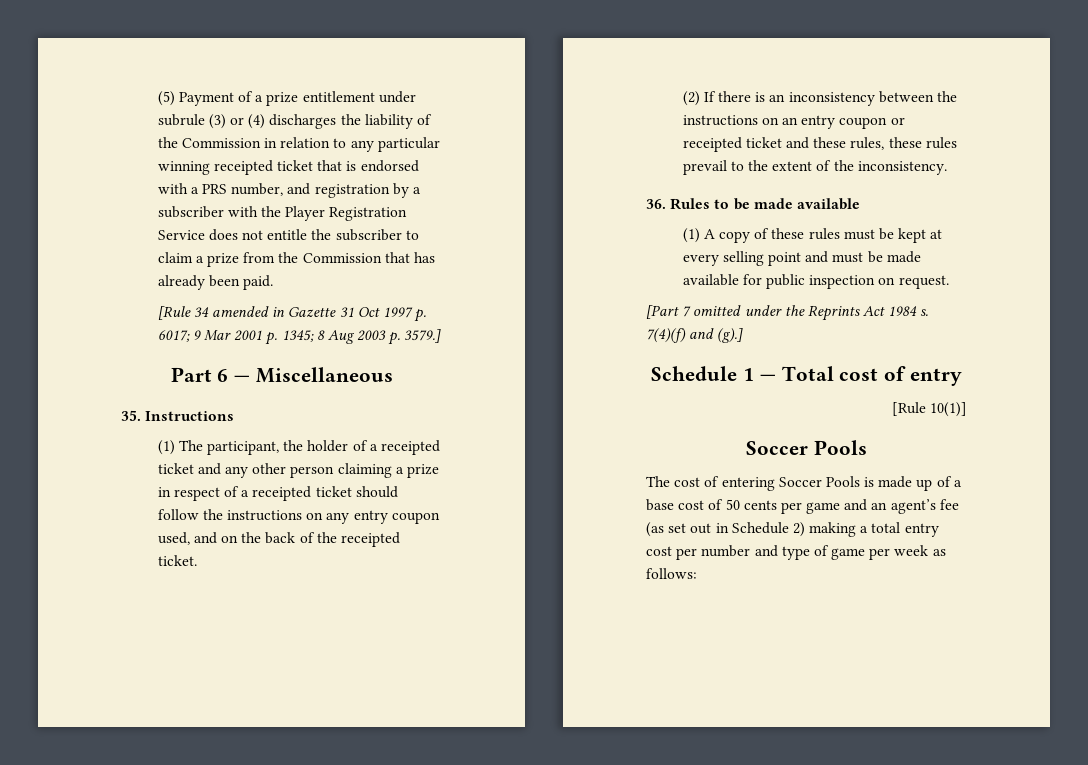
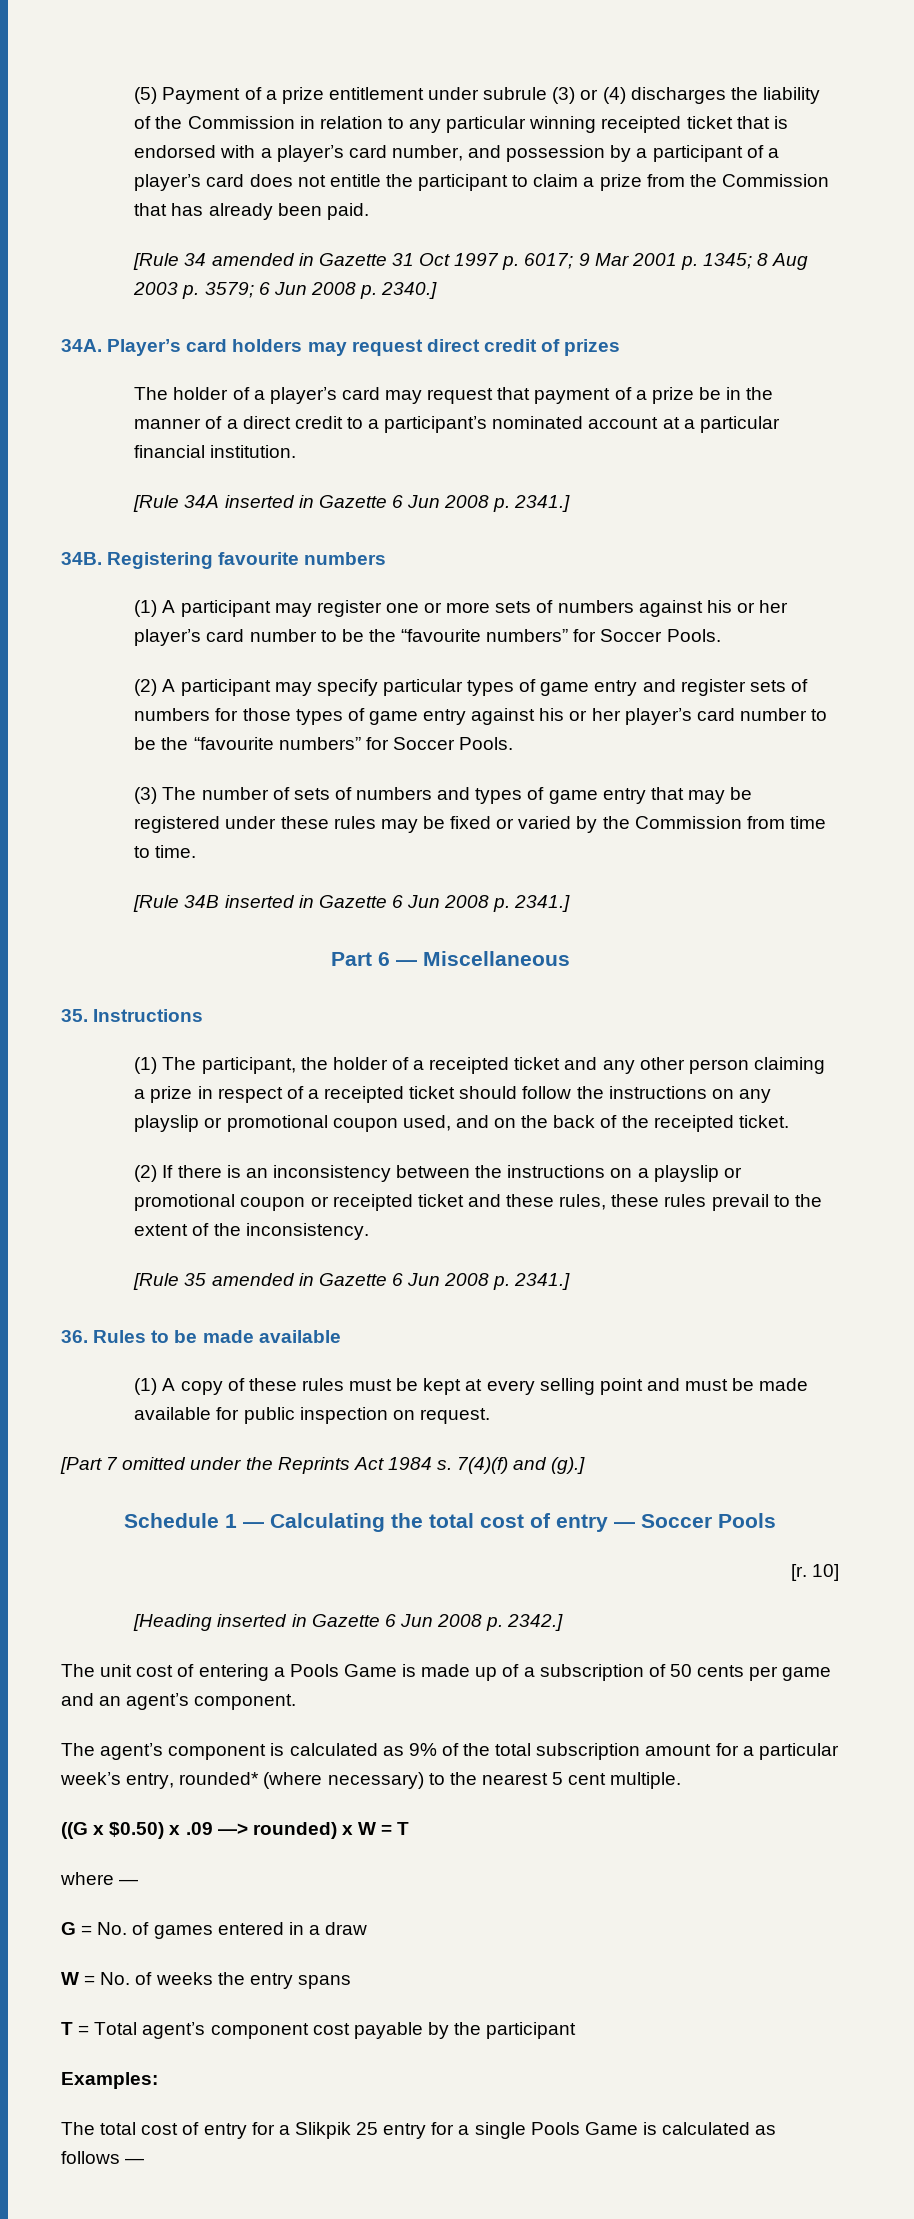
- (5) Payment of a prize entitlement under subrule (3) or (4) discharges the liability of the Commission in relation to any particular winning receipted ticket that is endorsed with a PRS number, and registration by a subscriber with the Player Registration Service does not entitle the subscriber to claim a prize from the Commission that has already been paid.
+ (5) Payment of a prize entitlement under subrule (3) or (4) discharges the liability of the Commission in relation to any particular winning receipted ticket that is endorsed with a player’s card number, and possession by a participant of a player’s card does not entitle the participant to claim a prize from the Commission that has already been paid.
- [Rule 34 amended in Gazette 31 Oct 1997 p. 6017; 9 Mar 2001 p. 1345; 8 Aug 2003 p. 3579.]
+ [Rule 34 amended in Gazette 31 Oct 1997 p. 6017; 9 Mar 2001 p. 1345; 8 Aug 2003 p. 3579; 6 Jun 2008 p. 2340.]
+ 34A. Player’s card holders may request direct credit of prizes
+ The holder of a player’s card may request that payment of a prize be in the manner of a direct credit to a participant’s nominated account at a particular financial institution.
+ [Rule 34A inserted in Gazette 6 Jun 2008 p. 2341.]
+ 34B. Registering favourite numbers
+ (1) A participant may register one or more sets of numbers against his or her player’s card number to be the “favourite numbers” for Soccer Pools.
+ (2) A participant may specify particular types of game entry and register sets of numbers for those types of game entry against his or her player’s card number to be the “favourite numbers” for Soccer Pools.
+ (3) The number of sets of numbers and types of game entry that may be registered under these rules may be fixed or varied by the Commission from time to time.
+ [Rule 34B inserted in Gazette 6 Jun 2008 p. 2341.]
- (1) The participant, the holder of a receipted ticket and any other person claiming a prize in respect of a receipted ticket should follow the instructions on any entry coupon used, and on the back of the receipted ticket.
+ (1) The participant, the holder of a receipted ticket and any other person claiming a prize in respect of a receipted ticket should follow the instructions on any playslip or promotional coupon used, and on the back of the receipted ticket.
- (2) If there is an inconsistency between the instructions on an entry coupon or receipted ticket and these rules, these rules prevail to the extent of the inconsistency.
+ (2) If there is an inconsistency between the instructions on a playslip or promotional coupon or receipted ticket and these rules, these rules prevail to the extent of the inconsistency.
+ [Rule 35 amended in Gazette 6 Jun 2008 p. 2341.]
- Schedule 1 — Total cost of entry
- [Rule 10(1)]
- Soccer Pools
- The cost of entering Soccer Pools is made up of a base cost of 50 cents per game and an agent’s fee (as set out in Schedule 2) making a total entry cost per number and type of game per week as follows:
+ Schedule 1 — Calculating the total cost of entry — Soccer Pools
+ [r. 10]
+ [Heading inserted in Gazette 6 Jun 2008 p. 2342.]
+ The unit cost of entering a Pools Game is made up of a subscription of 50 cents per game and an agent’s component.
+ The agent’s component is calculated as 9% of the total subscription amount for a particular week’s entry, rounded* (where necessary) to the nearest 5 cent multiple.
+ ((G x $0.50) x .09 —> rounded) x W = T
+ where —
+ G = No. of games entered in a draw
+ W = No. of weeks the entry spans
+ T = Total agent’s component cost payable by the participant
+ Examples:
+ The total cost of entry for a Slikpik 25 entry for a single Pools Game is calculated as follows —

